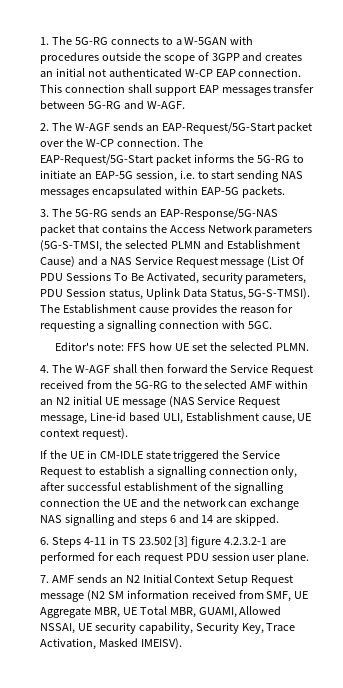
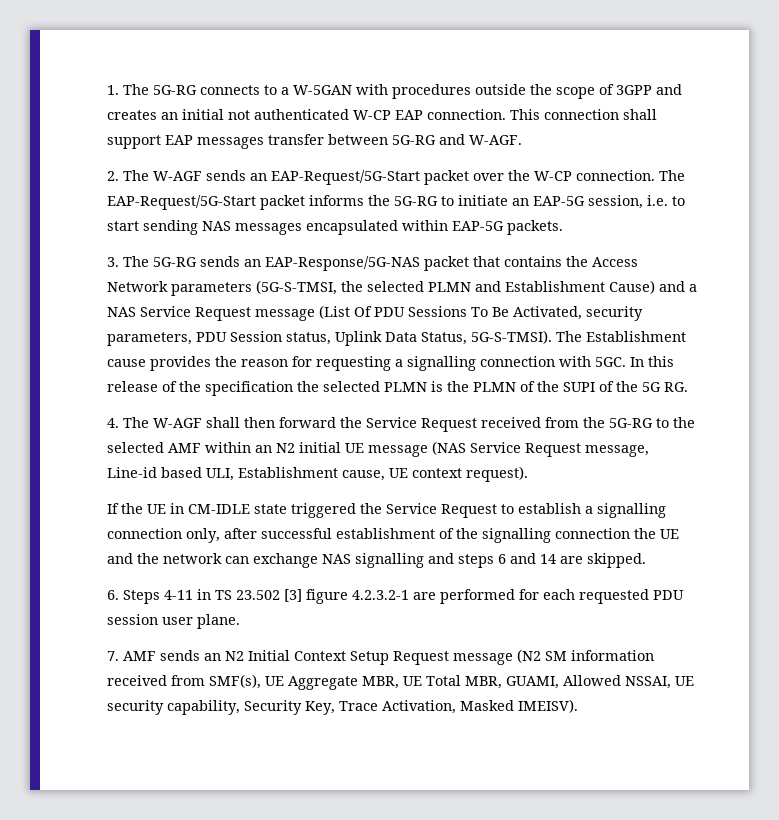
- The Establishment cause provides the reason for requesting a signalling connection with 5GC.
- Editor's note: FFS how UE set the selected PLMN.
+ The Establishment cause provides the reason for requesting a signalling connection with 5GC. In this release of the specification the selected PLMN is the PLMN of the SUPI of the 5G RG.
- 6. Steps 4-11 in TS 23.502 [3] figure 4.2.3.2-1 are performed for each request PDU session user plane.
+ 6. Steps 4-11 in TS 23.502 [3] figure 4.2.3.2-1 are performed for each requested PDU session user plane.
- 7. AMF sends an N2 Initial Context Setup Request message (N2 SM information received from SMF, UE Aggregate MBR, UE Total MBR, GUAMI, Allowed NSSAI, UE security capability, Security Key, Trace Activation, Masked IMEISV).
+ 7. AMF sends an N2 Initial Context Setup Request message (N2 SM information received from SMF(s), UE Aggregate MBR, UE Total MBR, GUAMI, Allowed NSSAI, UE security capability, Security Key, Trace Activation, Masked IMEISV).

